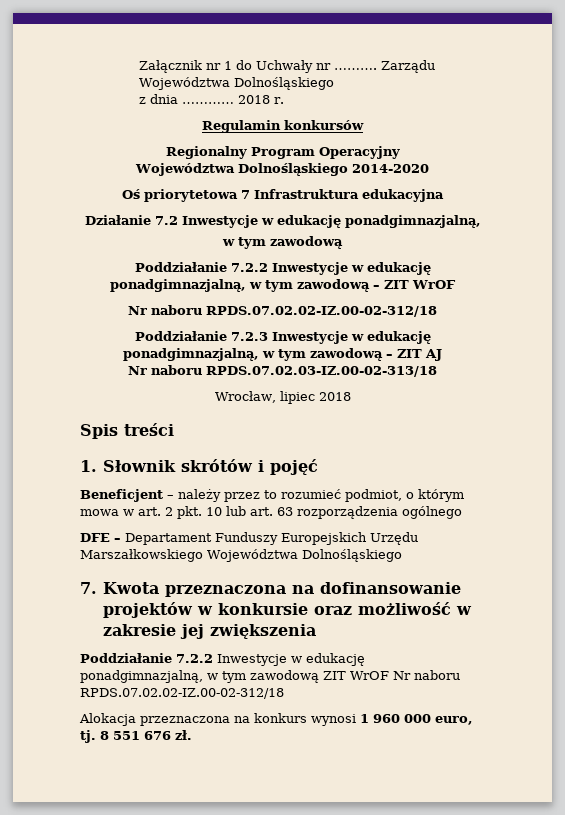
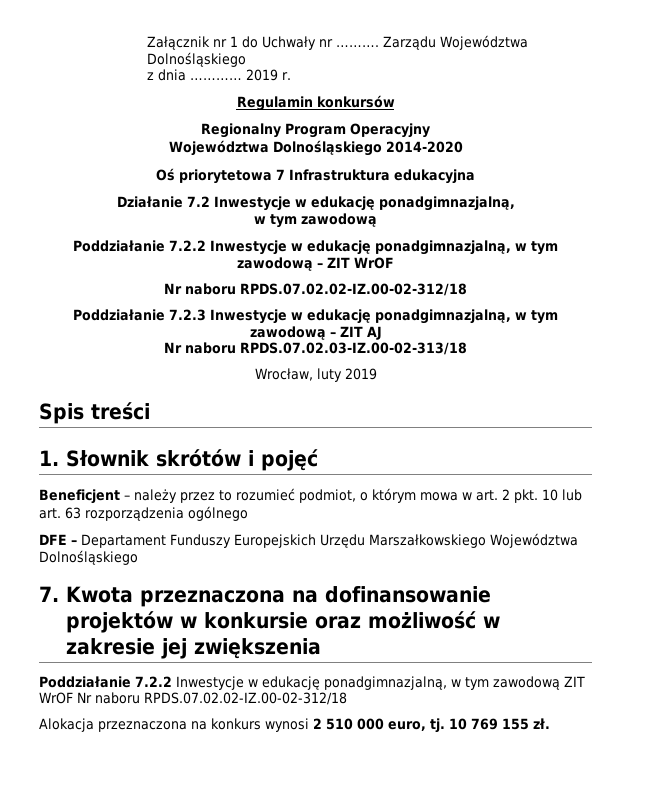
- 2018 r.
+ 2019 r.
- Wrocław, lipiec 2018
+ Wrocław, luty 2019
- Alokacja przeznaczona na konkurs wynosi 1 960 000 euro, tj.
+ Alokacja przeznaczona na konkurs wynosi 2 510 000 euro, tj.
- 8 551 676 zł.
+ 10 769 155 zł.

